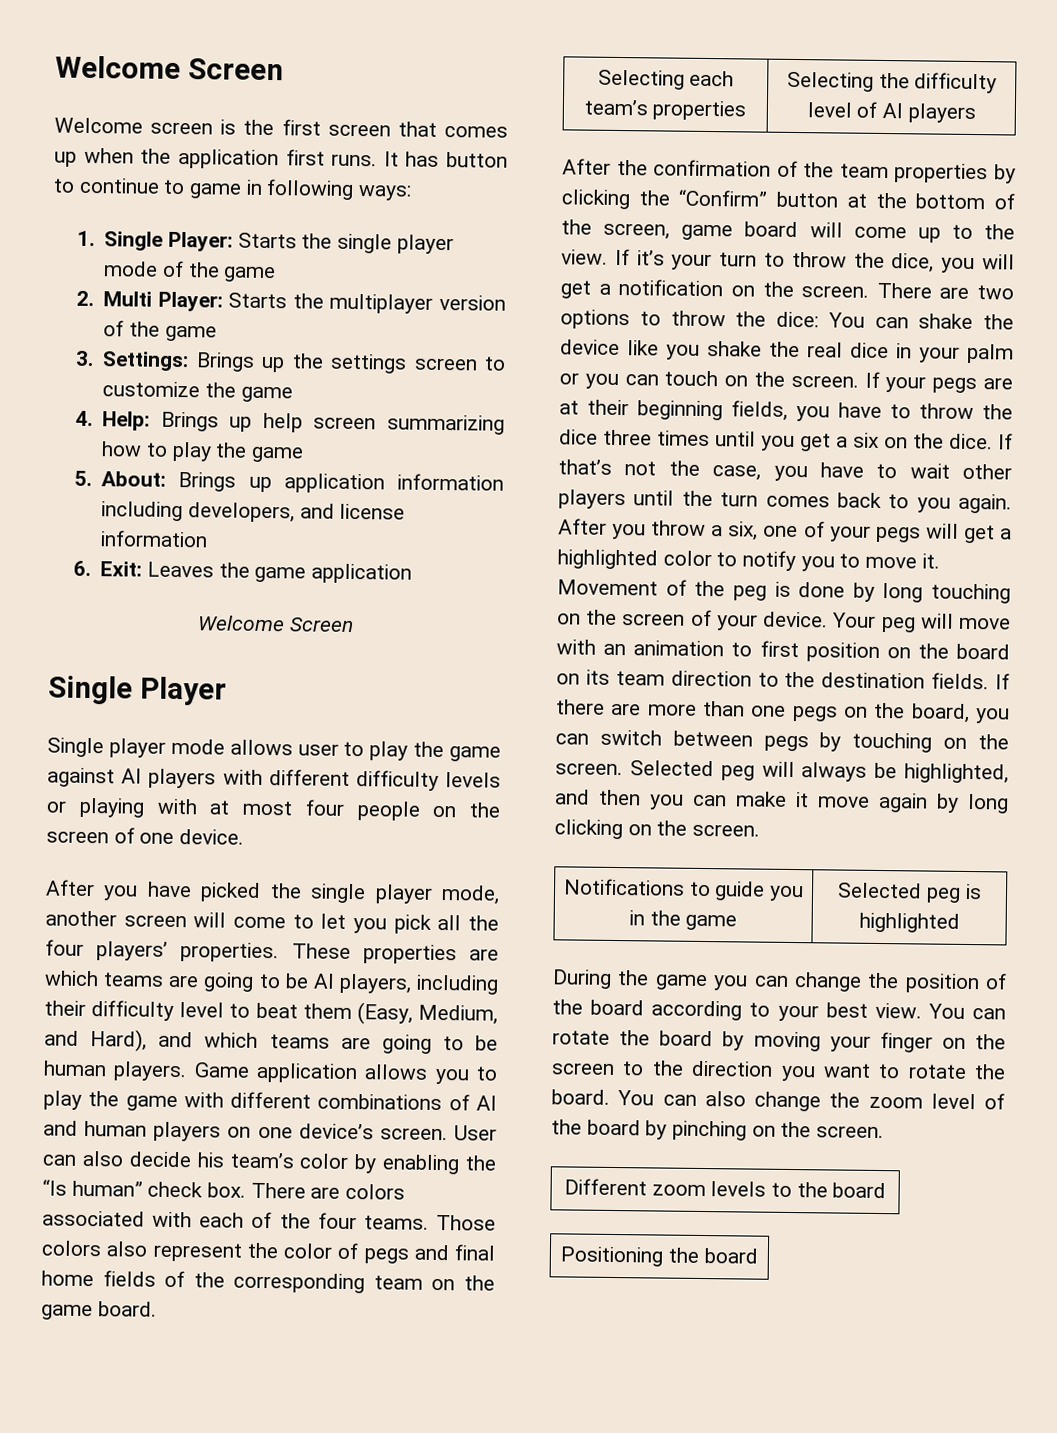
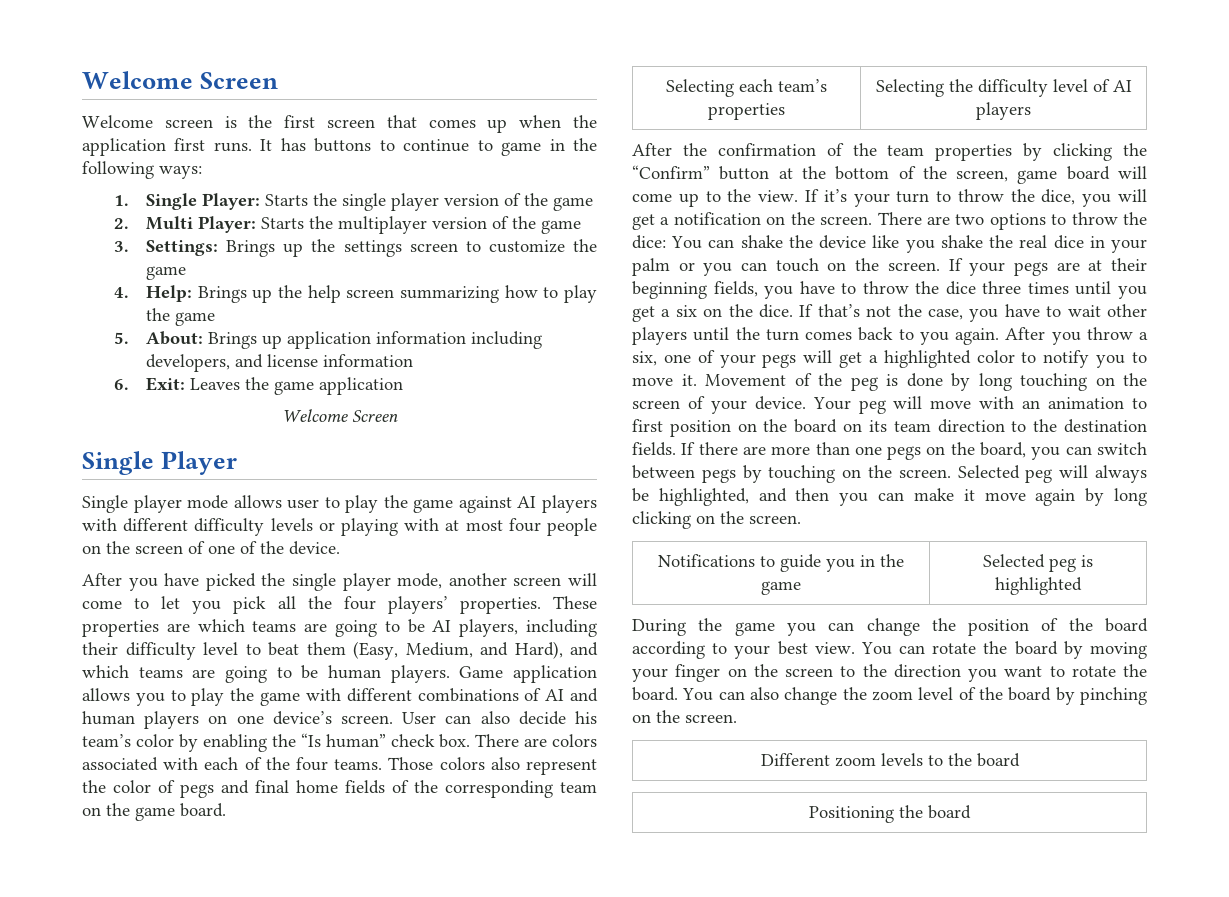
- It has button to continue to game in following ways:
+ It has buttons to continue to game in the following ways:
- 1. Single Player: Starts the single player mode of the game
+ 1. Single Player: Starts the single player version of the game
- 4. Help: Brings up help screen summarizing how to play the game
+ 4. Help: Brings up the help screen summarizing how to play the game
- Single player mode allows user to play the game against AI players with different difficulty levels or playing with at most four people on the screen of one device.
+ Single player mode allows user to play the game against AI players with different difficulty levels or playing with at most four people on the screen of one of the device.

